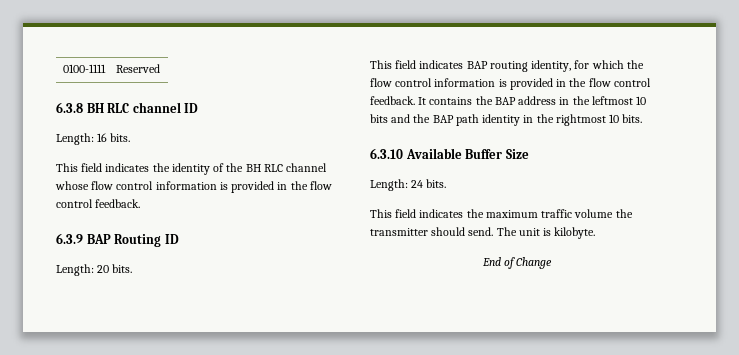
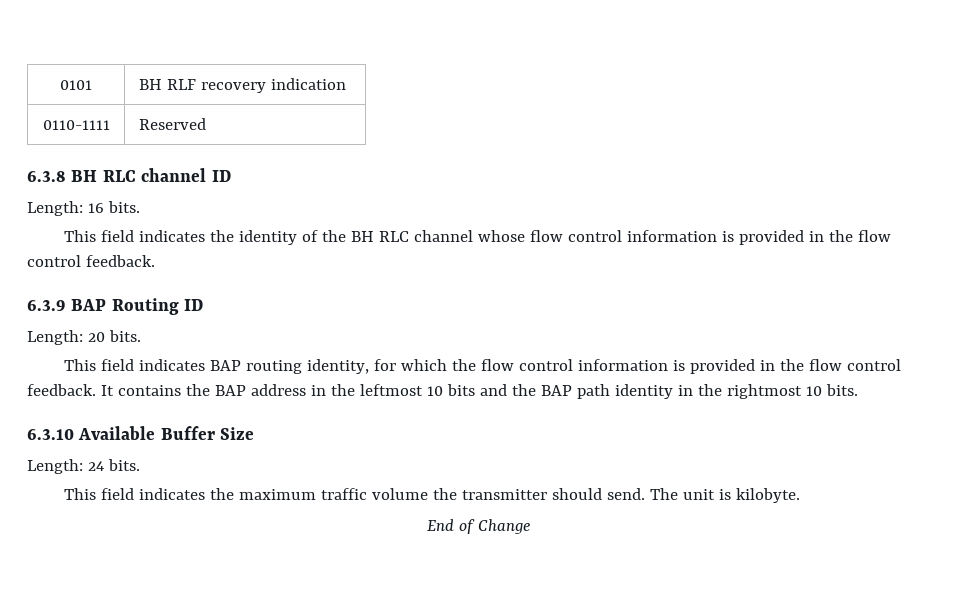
- 0100-1111 | Reserved
+ 0101 | BH RLF recovery indication
+ 0110-1111 | Reserved

